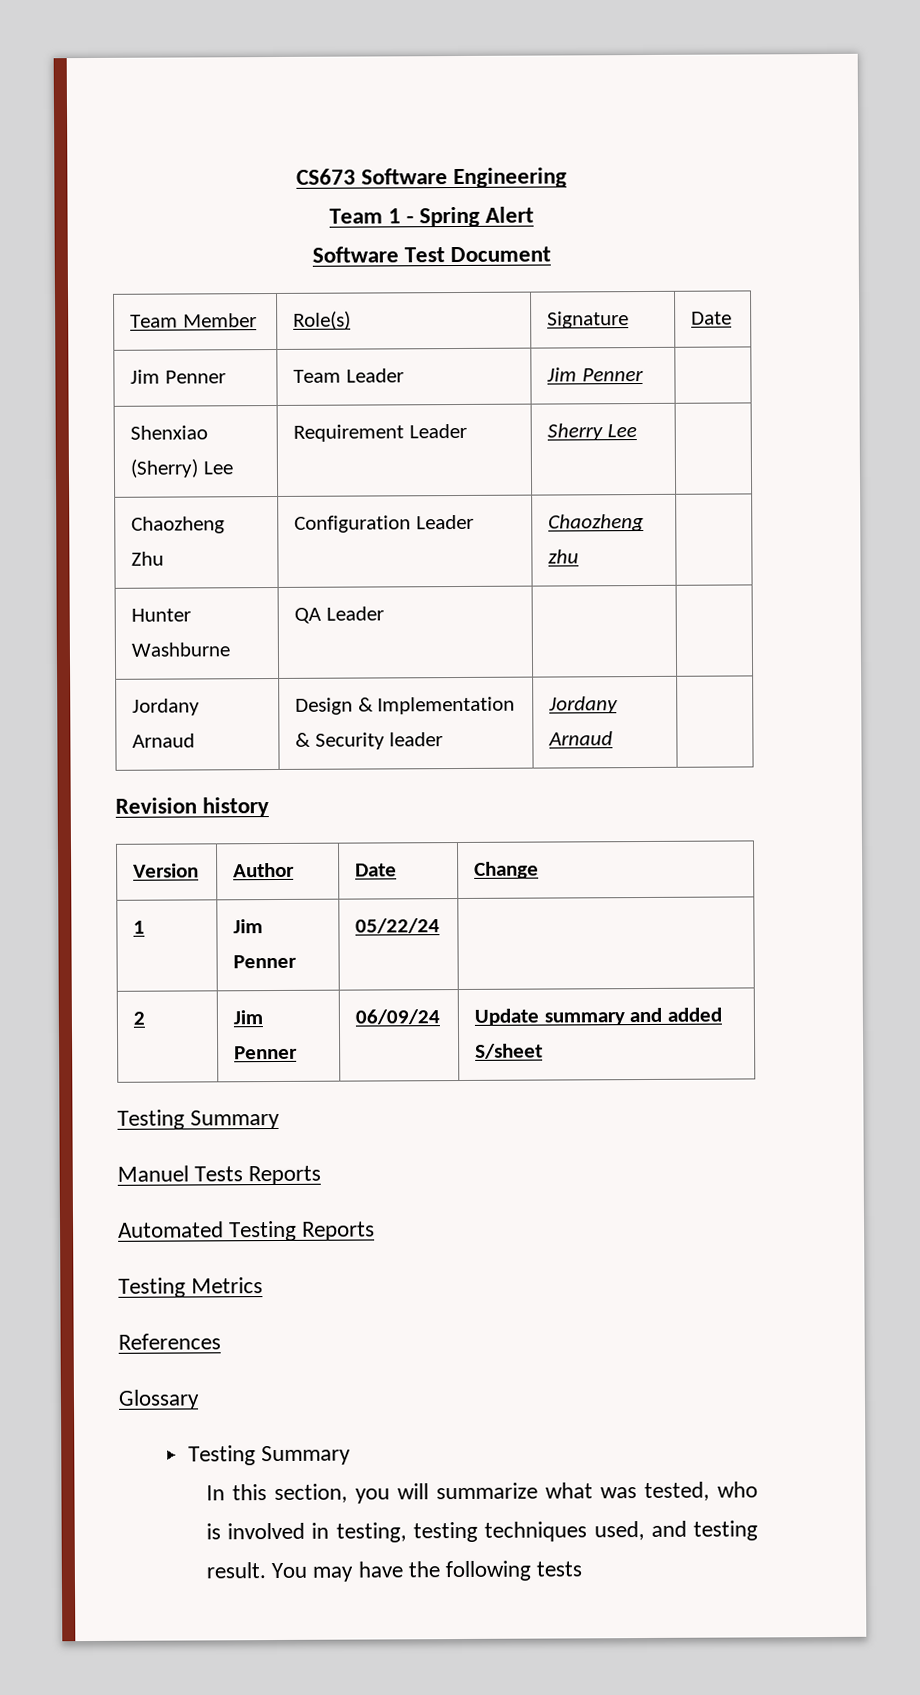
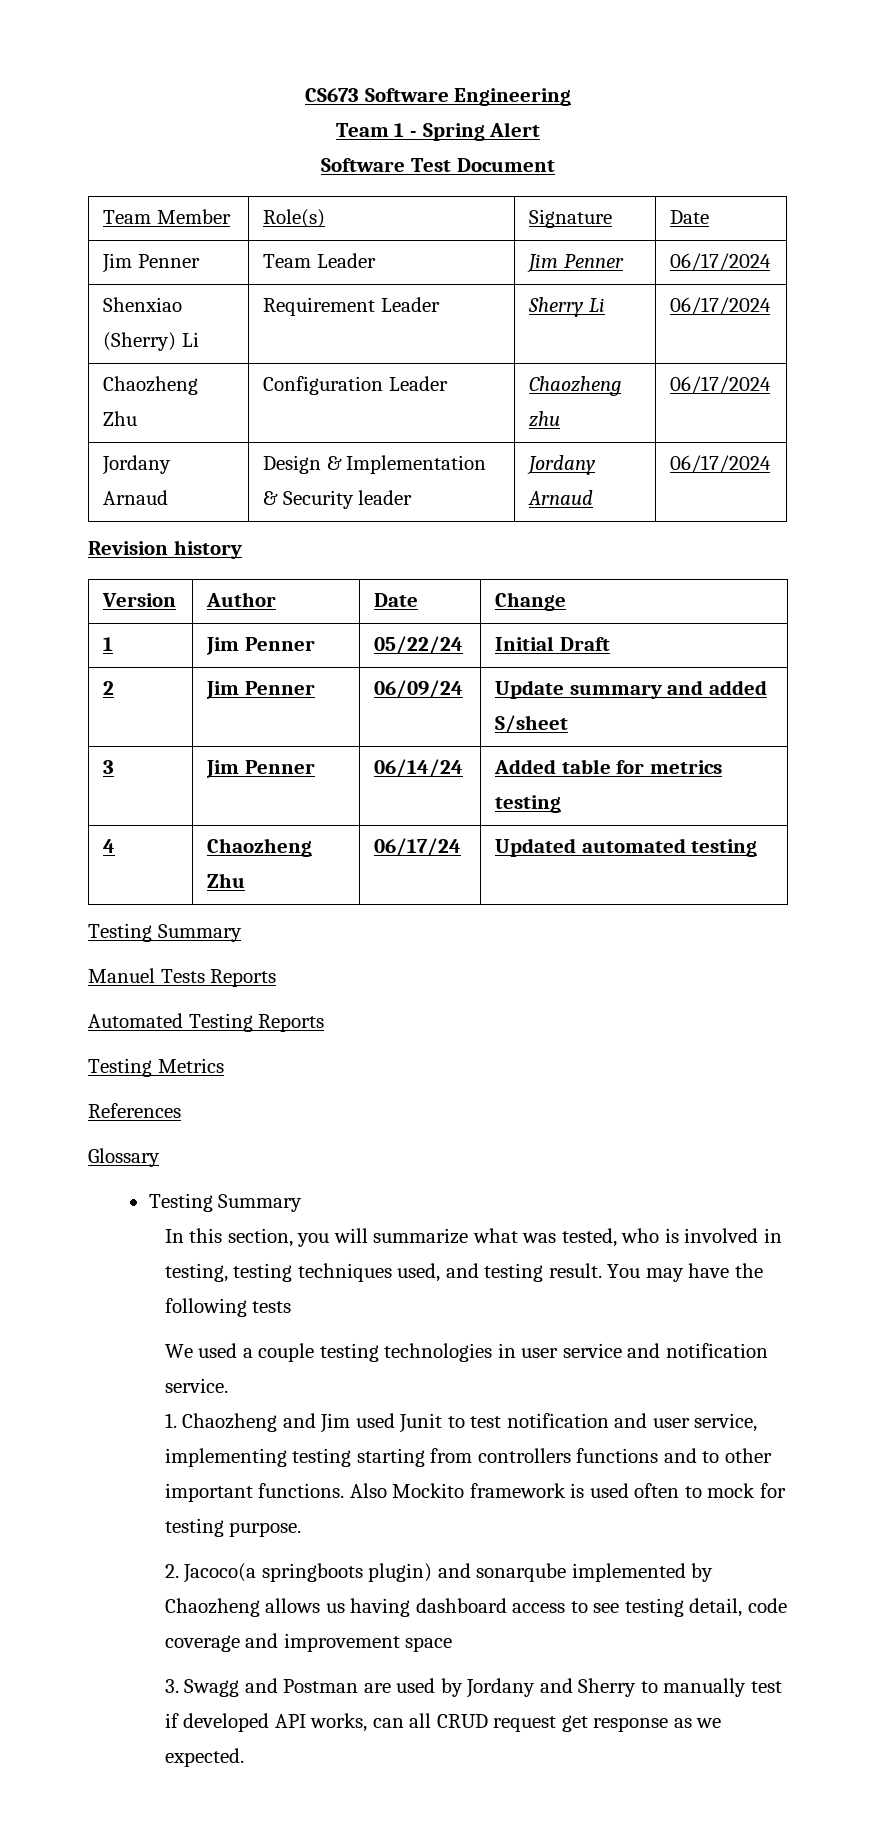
- Jim Penner | Team Leader | Jim Penner |
+ Jim Penner | Team Leader | Jim Penner | 06/17/2024
- Shenxiao (Sherry) Lee | Requirement Leader | Sherry Lee |
+ Shenxiao (Sherry) Li | Requirement Leader | Sherry Li | 06/17/2024
- Chaozheng Zhu | Configuration Leader | Chaozheng zhu |
- Hunter Washburne | QA Leader | |
+ Chaozheng Zhu | Configuration Leader | Chaozheng zhu | 06/17/2024
- Jordany Arnaud | Design & Implementation & Security leader | Jordany Arnaud |
+ Jordany Arnaud | Design & Implementation & Security leader | Jordany Arnaud | 06/17/2024
- 1 | Jim Penner | 05/22/24 |
+ 1 | Jim Penner | 05/22/24 | Initial Draft
+ 3 | Jim Penner | 06/14/24 | Added table for metrics testing
+ 4 | Chaozheng Zhu | 06/17/24 | Updated automated testing
+ We used a couple testing technologies in user service and notification service.
+ 1. Chaozheng and Jim used Junit to test notification and user service, implementing testing starting from controllers functions and to other important functions. Also Mockito framework is used often to mock for testing purpose.
+ 2. Jacoco(a springboots plugin) and sonarqube implemented by Chaozheng allows us having dashboard access to see testing detail, code coverage and improvement space
+ 3. Swagg and Postman are used by Jordany and Sherry to manually test if developed API works, can all CRUD request get response as we expected.

